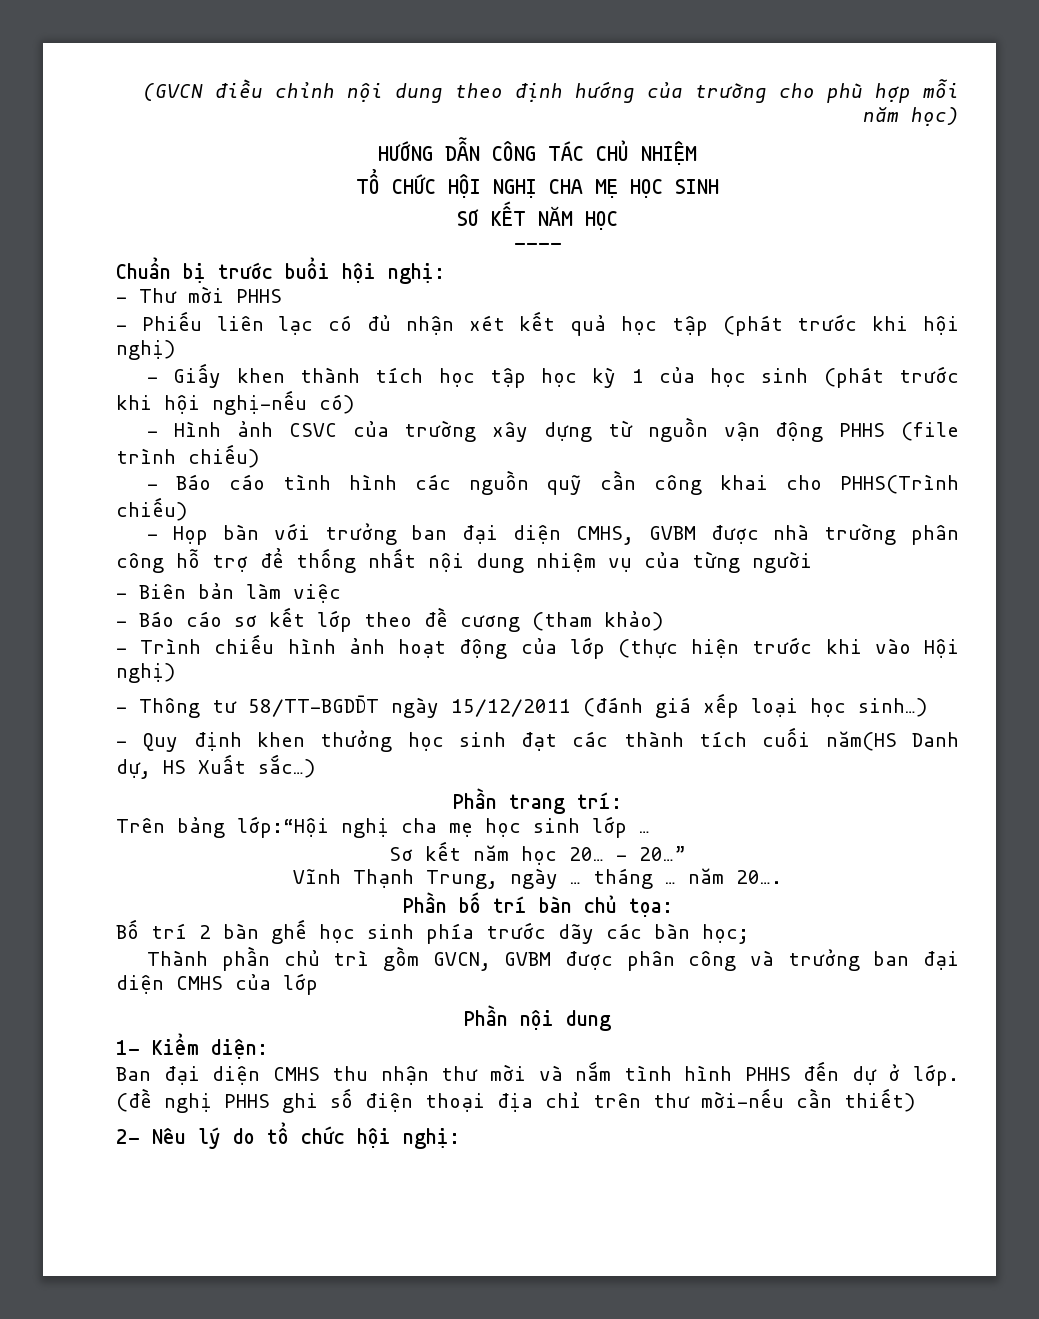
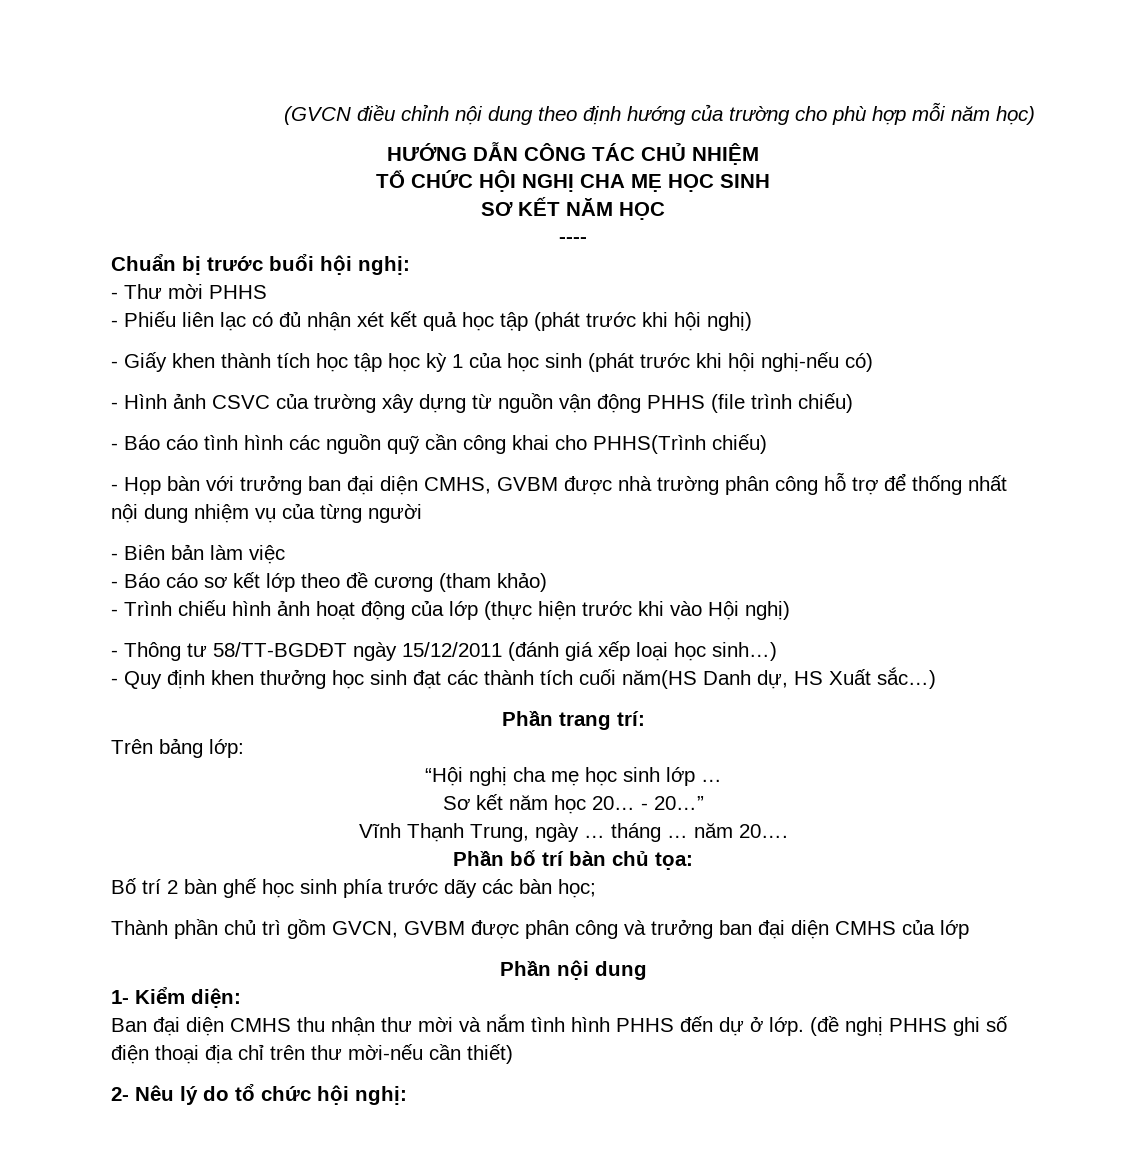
- Trên bảng lớp:“Hội nghị cha mẹ học sinh lớp …
+ Trên bảng lớp:
+ “Hội nghị cha mẹ học sinh lớp …

